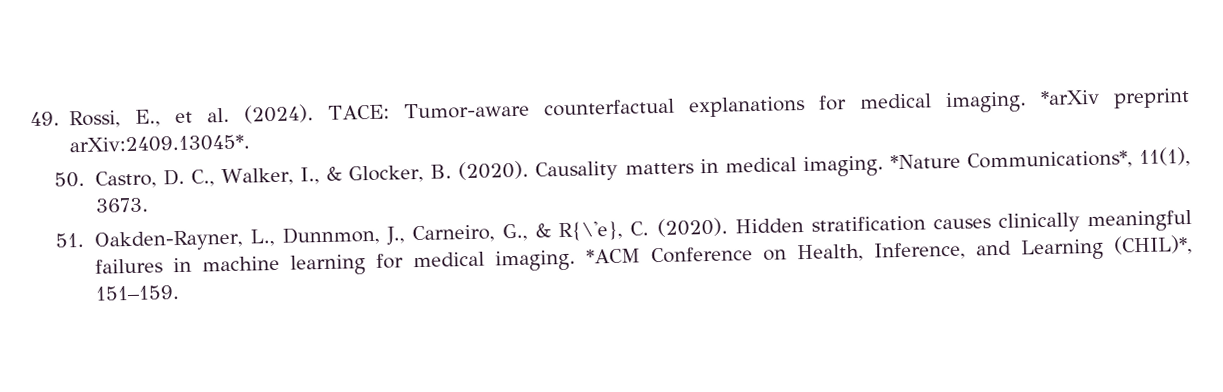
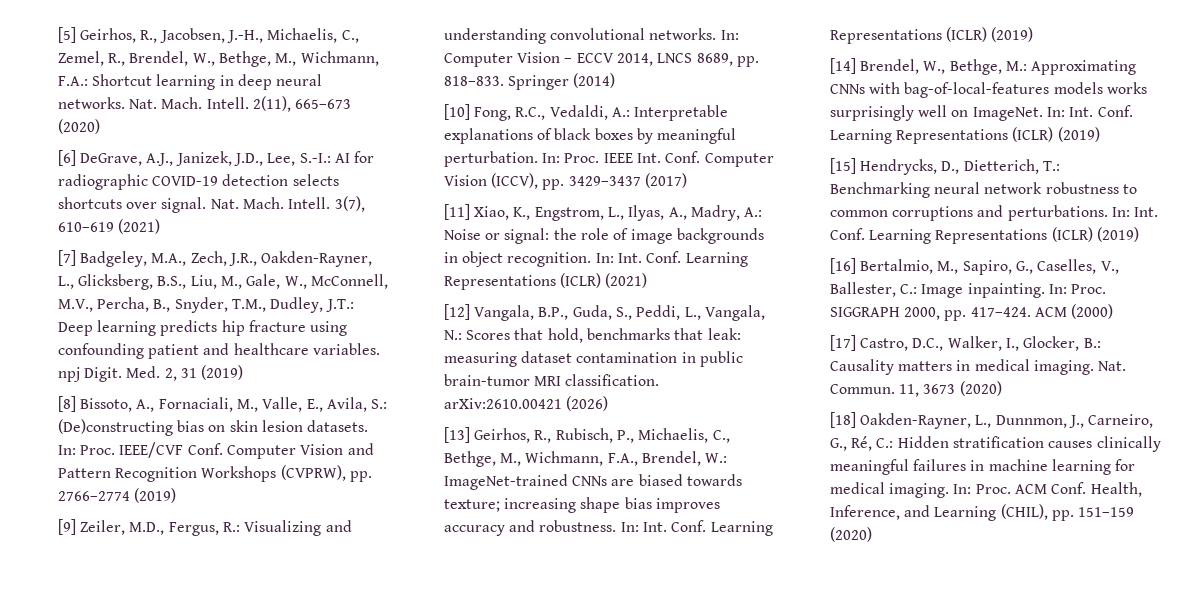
- 49. Rossi, E., et al. (2024). TACE: Tumor-aware counterfactual explanations for medical imaging. *arXiv preprint arXiv:2409.13045*.
- 50. Castro, D. C., Walker, I., & Glocker, B. (2020). Causality matters in medical imaging.
+ [5] Geirhos, R., Jacobsen, J.-H., Michaelis, C., Zemel, R., Brendel, W., Bethge, M., Wichmann, F.A.: Shortcut learning in deep neural networks. Nat. Mach. Intell. 2(11), 665–673 (2020)
+ [6] DeGrave, A.J., Janizek, J.D., Lee, S.-I.: AI for radiographic COVID-19 detection selects shortcuts over signal. Nat. Mach. Intell. 3(7), 610–619 (2021)
+ [7] Badgeley, M.A., Zech, J.R., Oakden-Rayner, L., Glicksberg, B.S., Liu, M., Gale, W., McConnell, M.V., Percha, B., Snyder, T.M., Dudley, J.T.: Deep learning predicts hip fracture using confounding patient and healthcare variables. npj Digit. Med. 2, 31 (2019)
+ [8] Bissoto, A., Fornaciali, M., Valle, E., Avila, S.: (De)constructing bias on skin lesion datasets. In: Proc. IEEE/CVF Conf. Computer Vision and Pattern Recognition Workshops (CVPRW), pp. 2766–2774 (2019)
+ [9] Zeiler, M.D., Fergus, R.: Visualizing and understanding convolutional networks. In: Computer Vision – ECCV 2014, LNCS 8689, pp. 818–833. Springer (2014)
+ [10] Fong, R.C., Vedaldi, A.: Interpretable explanations of black boxes by meaningful perturbation. In: Proc. IEEE Int. Conf. Computer Vision (ICCV), pp. 3429–3437 (2017)
+ [11] Xiao, K., Engstrom, L., Ilyas, A., Madry, A.: Noise or signal: the role of image backgrounds in object recognition. In: Int. Conf. Learning Representations (ICLR) (2021)
+ [12] Vangala, B.P., Guda, S., Peddi, L., Vangala, N.: Scores that hold, benchmarks that leak: measuring dataset contamination in public brain-tumor MRI classification. arXiv:2610.00421 (2026)
+ [13] Geirhos, R., Rubisch, P., Michaelis, C., Bethge, M., Wichmann, F.A., Brendel, W.: ImageNet-trained CNNs are biased towards texture; increasing shape bias improves accuracy and robustness. In: Int. Conf. Learning Representations (ICLR) (2019)
+ [14] Brendel, W., Bethge, M.: Approximating CNNs with bag-of-local-features models works surprisingly well on ImageNet. In: Int. Conf. Learning Representations (ICLR) (2019)
+ [15] Hendrycks, D., Dietterich, T.: Benchmarking neural network robustness to common corruptions and perturbations. In: Int. Conf. Learning Representations (ICLR) (2019)
+ [16] Bertalmio, M., Sapiro, G., Caselles, V., Ballester, C.: Image inpainting. In: Proc. SIGGRAPH 2000, pp. 417–424. ACM (2000)
+ [17] Castro, D.C., Walker, I., Glocker, B.: Causality matters in medical imaging.
- *Nature Communications*, 11(1), 3673.
- 51. Oakden-Rayner, L., Dunnmon, J., Carneiro, G., & R{\'e}, C. (2020). Hidden stratification causes clinically meaningful failures in machine learning for medical imaging.
+ Nat. Commun. 11, 3673 (2020)
+ [18] Oakden-Rayner, L., Dunnmon, J., Carneiro, G., Ré, C.: Hidden stratification causes clinically meaningful failures in machine learning for medical imaging.
- *ACM Conference on Health, Inference, and Learning (CHIL)*, 151–159.
+ In: Proc. ACM Conf. Health, Inference, and Learning (CHIL), pp. 151–159 (2020)

